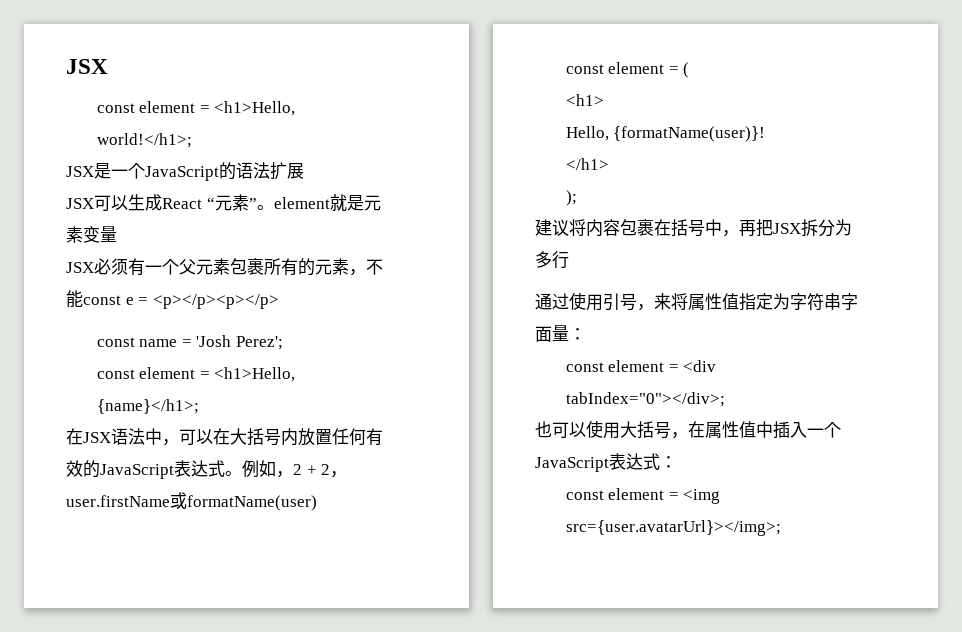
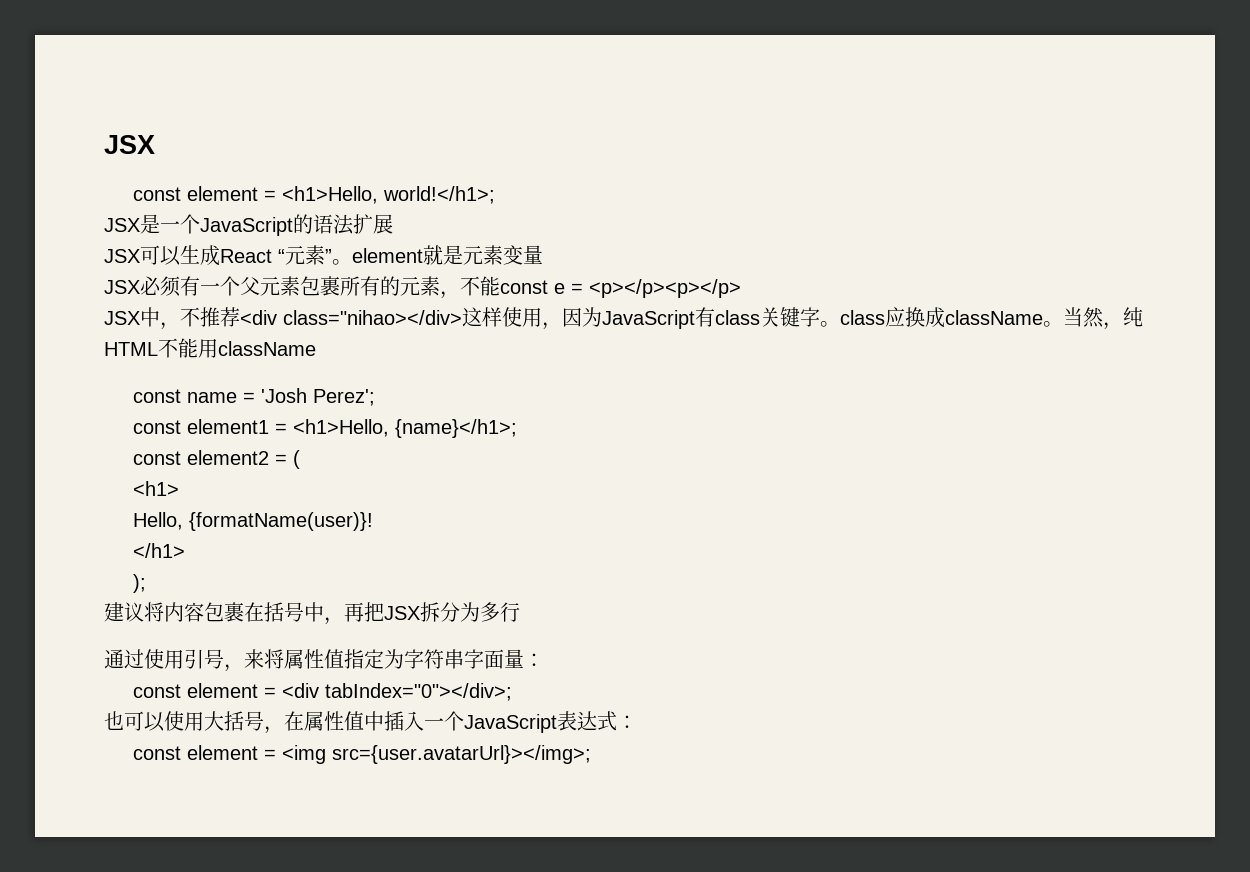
+ JSX中，不推荐<div class="nihao></div>这样使用，因为JavaScript有class关键字。class应换成className。当然，纯HTML不能用className
- const element = <h1>Hello, {name}</h1>;
+ const element1 = <h1>Hello, {name}</h1>;
- 在JSX语法中，可以在大括号内放置任何有效的JavaScript表达式。例如，2 + 2，user.firstName或formatName(user)
- const element = (
+ const element2 = (

